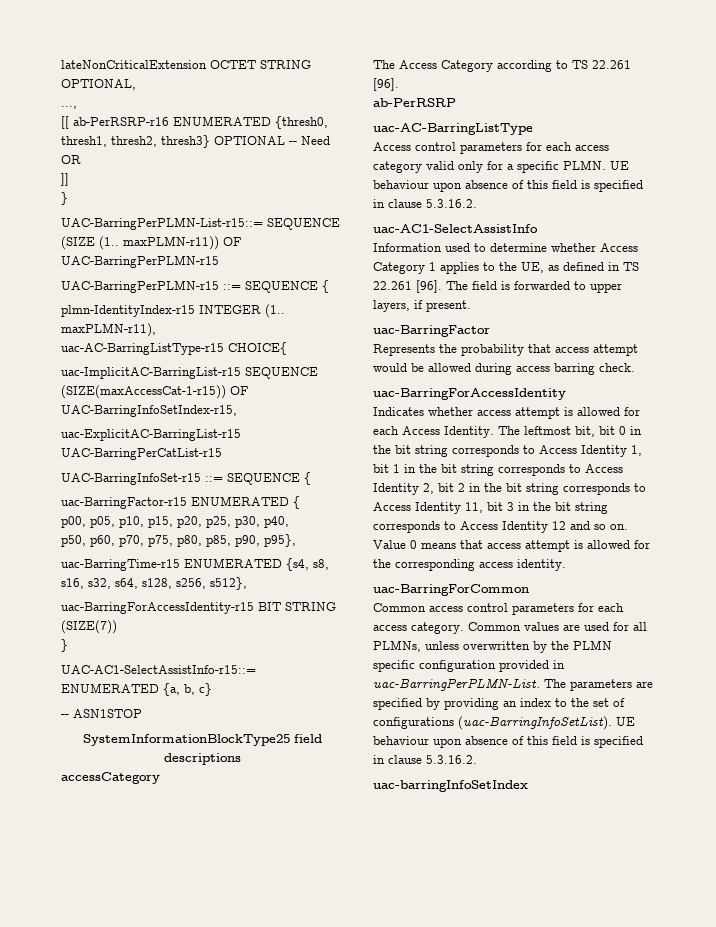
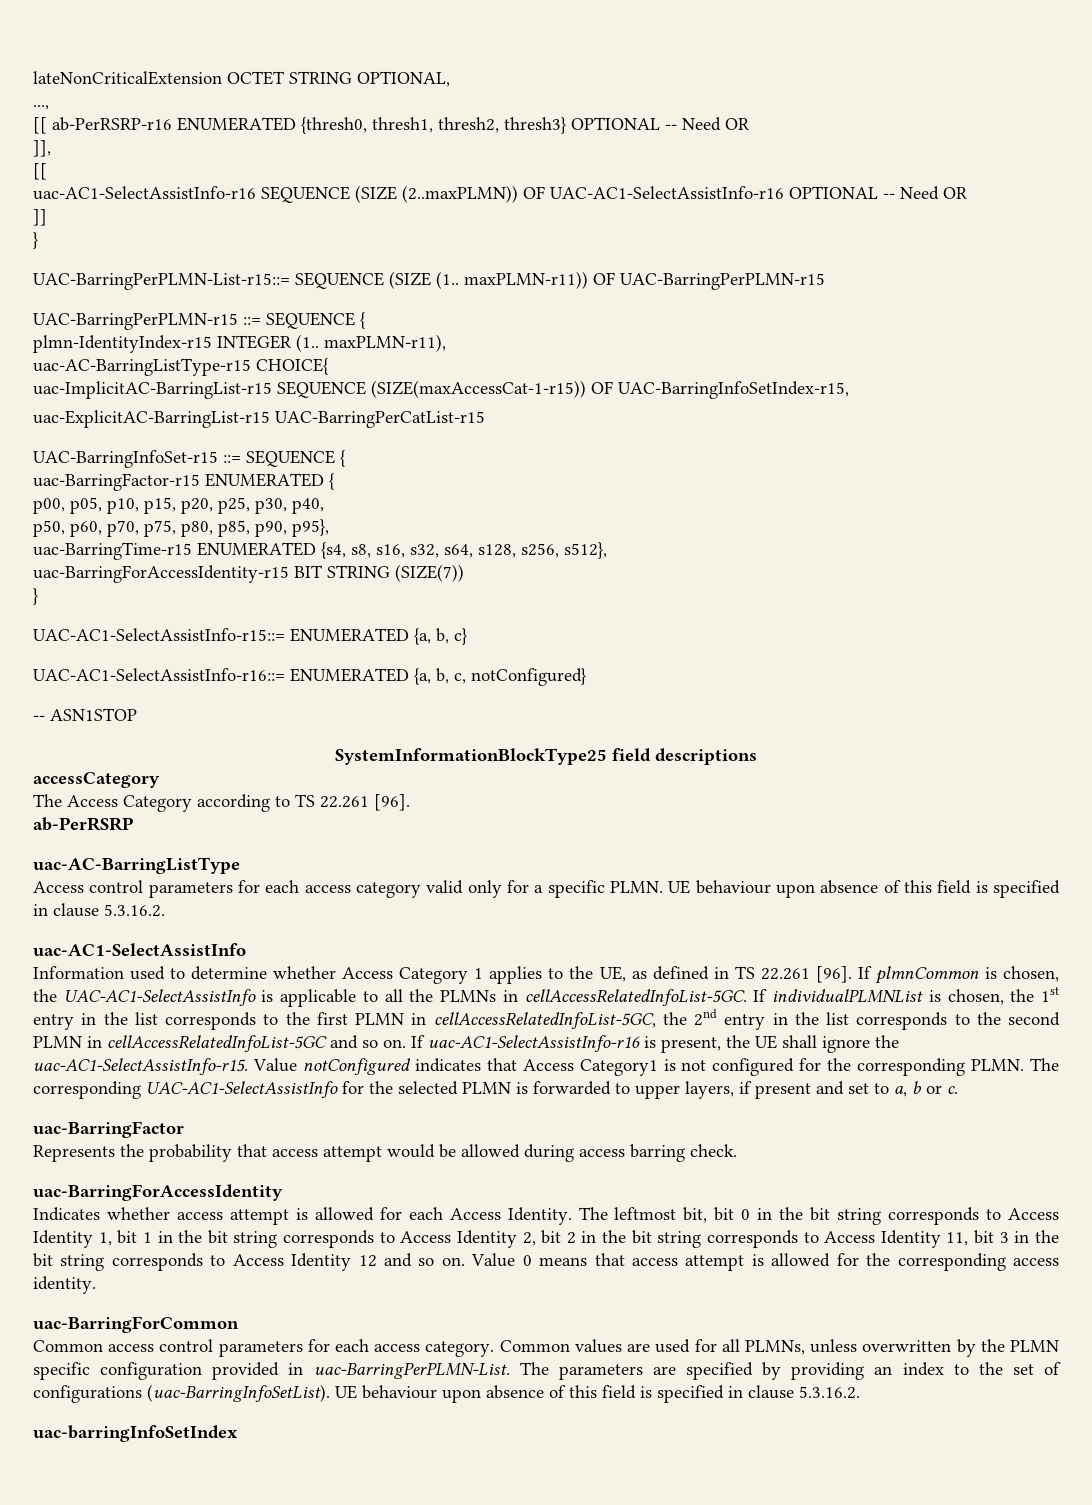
+ ]],
+ [[
+ uac-AC1-SelectAssistInfo-r16 SEQUENCE (SIZE (2..maxPLMN)) OF UAC-AC1-SelectAssistInfo-r16 OPTIONAL -- Need OR
+ UAC-AC1-SelectAssistInfo-r16::= ENUMERATED {a, b, c, notConfigured}
- The field is forwarded to upper layers, if present.
+ If plmnCommon is chosen, the UAC-AC1-SelectAssistInfo is applicable to all the PLMNs in cellAccessRelatedInfoList-5GC. If individualPLMNList is chosen, the 1st entry in the list corresponds to the first PLMN in cellAccessRelatedInfoList-5GC, the 2nd entry in the list corresponds to the second PLMN in cellAccessRelatedInfoList-5GC and so on. If uac-AC1-SelectAssistInfo-r16 is present, the UE shall ignore the uac-AC1-SelectAssistInfo-r15. Value notConfigured indicates that Access Category1 is not configured for the corresponding PLMN. The corresponding UAC-AC1-SelectAssistInfo for the selected PLMN is forwarded to upper layers, if present and set to a, b or c.

